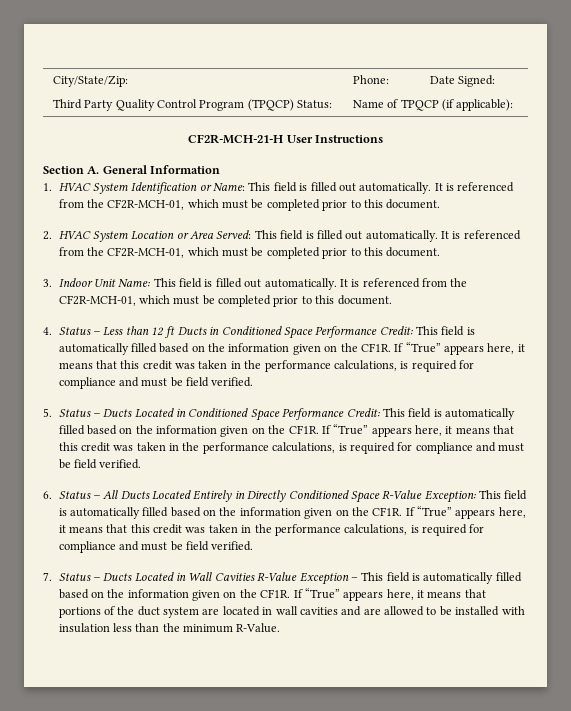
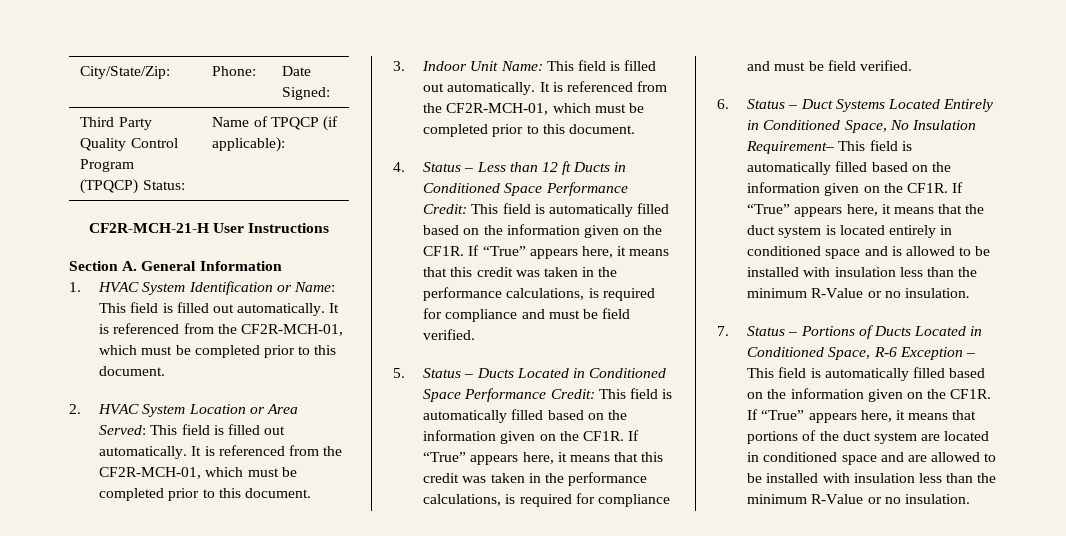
- 6. Status – All Ducts Located Entirely in Directly Conditioned Space R-Value Exception: This field is automatically filled based on the information given on the CF1R. If “True” appears here, it means that this credit was taken in the performance calculations, is required for compliance and must be field verified.
+ 6. Status – Duct Systems Located Entirely in Conditioned Space, No Insulation Requirement– This field is automatically filled based on the information given on the CF1R. If “True” appears here, it means that the duct system is located entirely in conditioned space and is allowed to be installed with insulation less than the minimum R-Value or no insulation.
- 7. Status – Ducts Located in Wall Cavities R-Value Exception – This field is automatically filled based on the information given on the CF1R.
+ 7. Status – Portions of Ducts Located in Conditioned Space, R-6 Exception – This field is automatically filled based on the information given on the CF1R.
- If “True” appears here, it means that portions of the duct system are located in wall cavities and are allowed to be installed with insulation less than the minimum R-Value.
+ If “True” appears here, it means that portions of the duct system are located in conditioned space and are allowed to be installed with insulation less than the minimum R-Value or no insulation.

